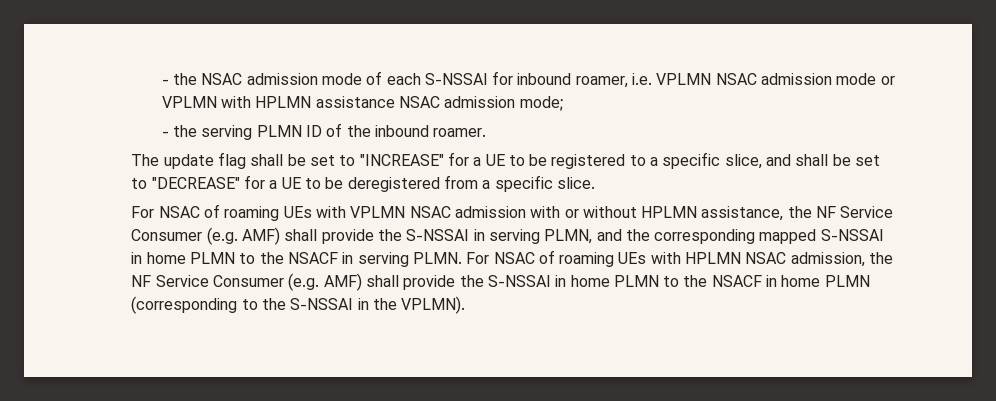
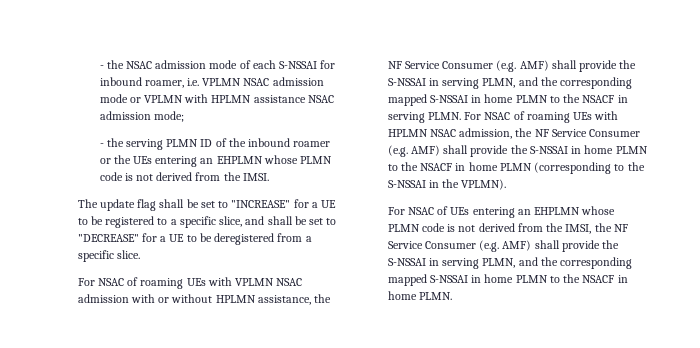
- - the serving PLMN ID of the inbound roamer.
+ - the serving PLMN ID of the inbound roamer or the UEs entering an EHPLMN whose PLMN code is not derived from the IMSI.
+ For NSAC of UEs entering an EHPLMN whose PLMN code is not derived from the IMSI, the NF Service Consumer (e.g. AMF) shall provide the S-NSSAI in serving PLMN, and the corresponding mapped S-NSSAI in home PLMN to the NSACF in home PLMN.

